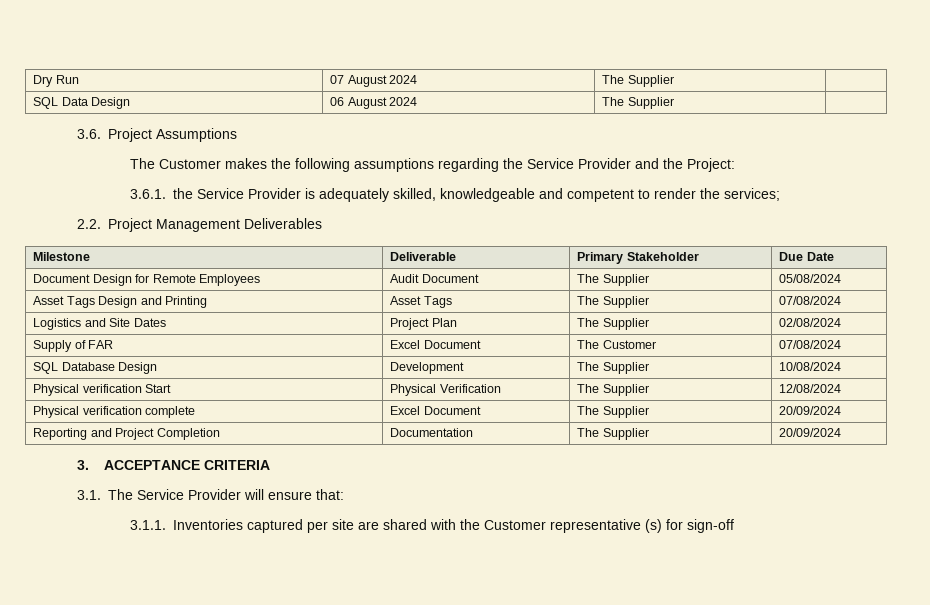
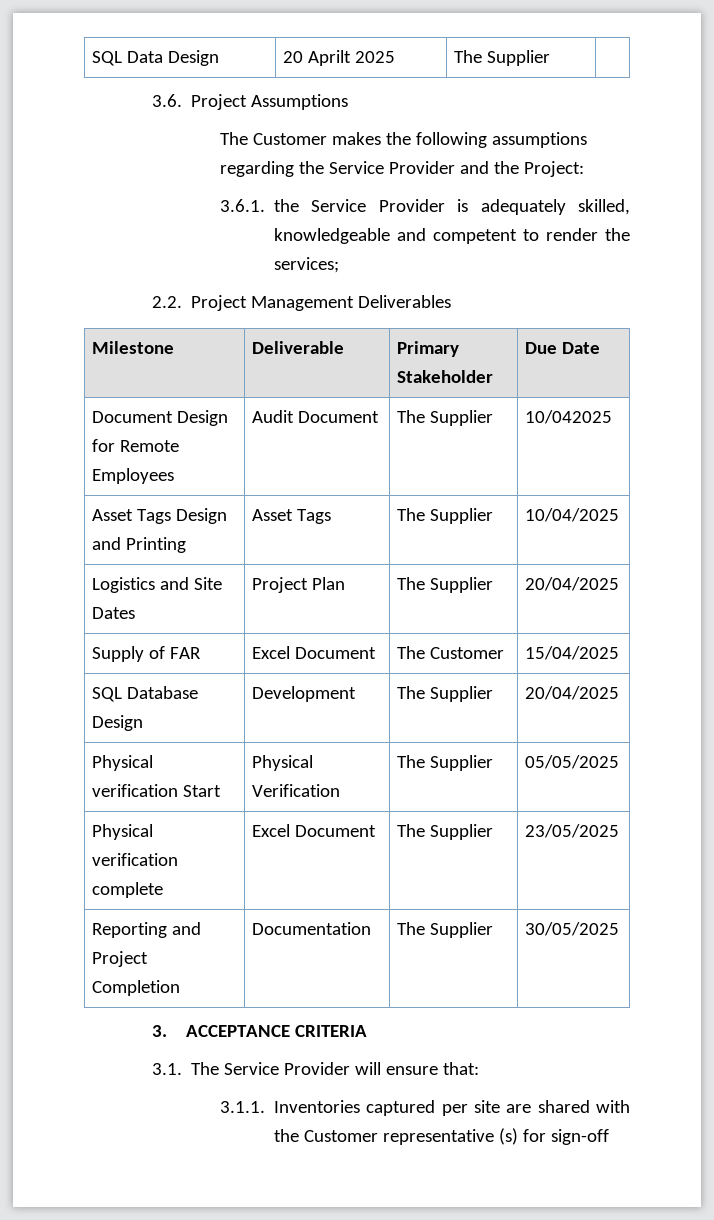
- Dry Run | 07 August 2024 | The Supplier |
- SQL Data Design | 06 August 2024 | The Supplier |
+ SQL Data Design | 20 Aprilt 2025 | The Supplier |
- Document Design for Remote Employees | Audit Document | The Supplier | 05/08/2024
+ Document Design for Remote Employees | Audit Document | The Supplier | 10/042025
- Asset Tags Design and Printing | Asset Tags | The Supplier | 07/08/2024
+ Asset Tags Design and Printing | Asset Tags | The Supplier | 10/04/2025
- Logistics and Site Dates | Project Plan | The Supplier | 02/08/2024
+ Logistics and Site Dates | Project Plan | The Supplier | 20/04/2025
- Supply of FAR | Excel Document | The Customer | 07/08/2024
+ Supply of FAR | Excel Document | The Customer | 15/04/2025
- SQL Database Design | Development | The Supplier | 10/08/2024
+ SQL Database Design | Development | The Supplier | 20/04/2025
- Physical verification Start | Physical Verification | The Supplier | 12/08/2024
+ Physical verification Start | Physical Verification | The Supplier | 05/05/2025
- Physical verification complete | Excel Document | The Supplier | 20/09/2024
+ Physical verification complete | Excel Document | The Supplier | 23/05/2025
- Reporting and Project Completion | Documentation | The Supplier | 20/09/2024
+ Reporting and Project Completion | Documentation | The Supplier | 30/05/2025

